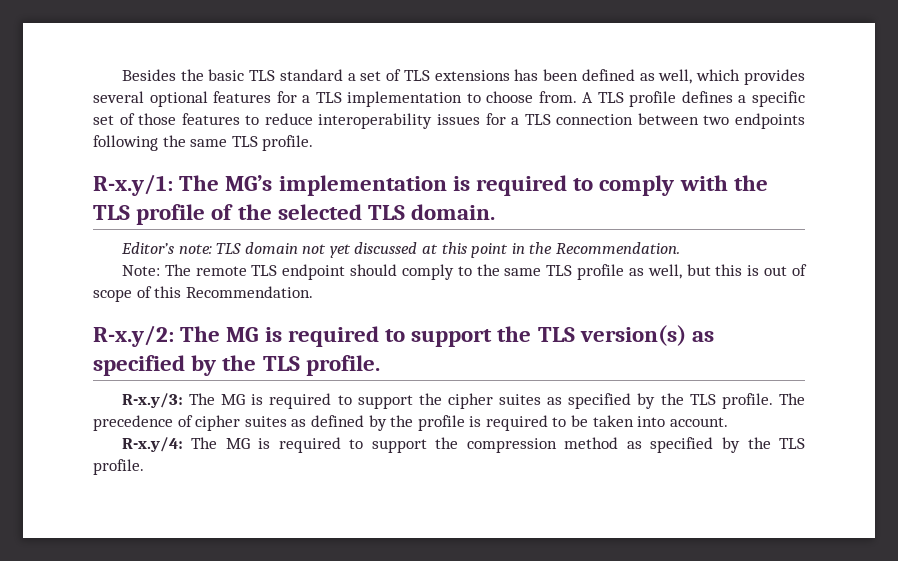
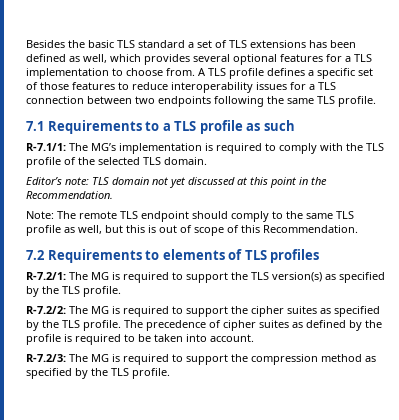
- R-x.y/1: The MG’s implementation is required to comply with the TLS profile of the selected TLS domain.
+ 7.1 Requirements to a TLS profile as such
+ R-7.1/1: The MG’s implementation is required to comply with the TLS profile of the selected TLS domain.
- R-x.y/2: The MG is required to support the TLS version(s) as specified by the TLS profile.
+ 7.2 Requirements to elements of TLS profiles
+ R-7.2/1: The MG is required to support the TLS version(s) as specified by the TLS profile.
- R-x.y/3: The MG is required to support the cipher suites as specified by the TLS profile.
+ R-7.2/2: The MG is required to support the cipher suites as specified by the TLS profile.
- R-x.y/4: The MG is required to support the compression method as specified by the TLS profile.
+ R-7.2/3: The MG is required to support the compression method as specified by the TLS profile.

